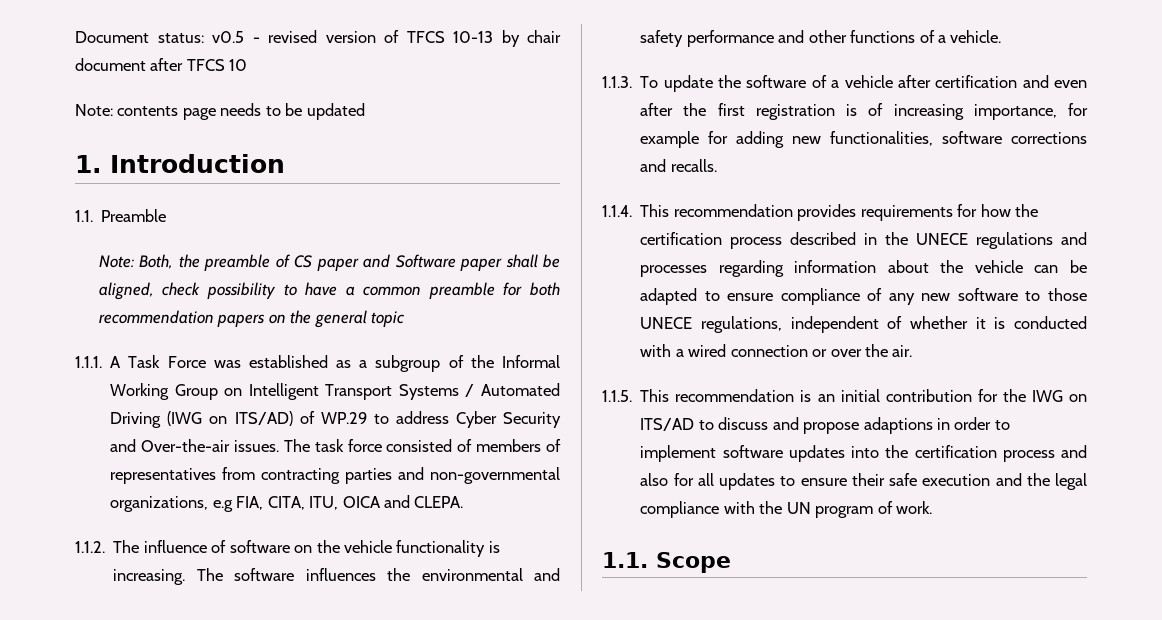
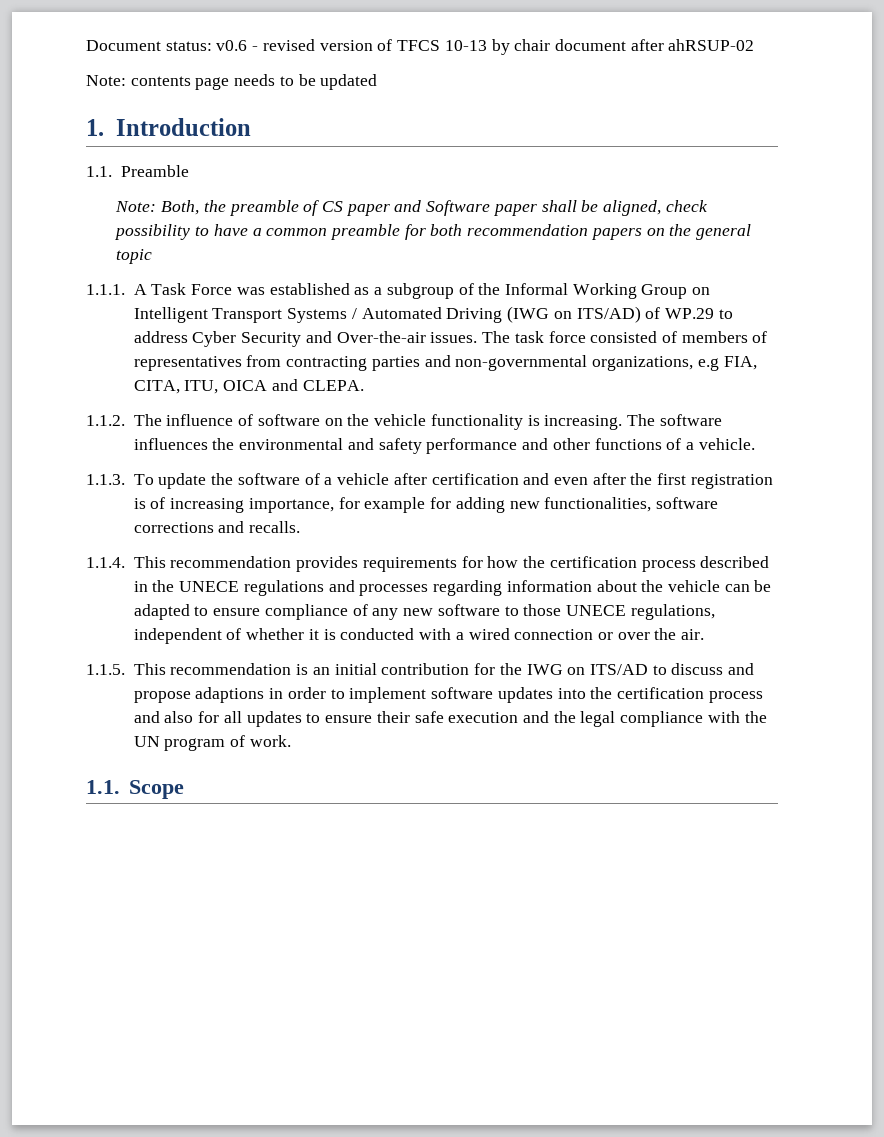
- Document status: v0.5 - revised version of TFCS 10-13 by chair document after TFCS 10
+ Document status: v0.6 - revised version of TFCS 10-13 by chair document after ahRSUP-02

